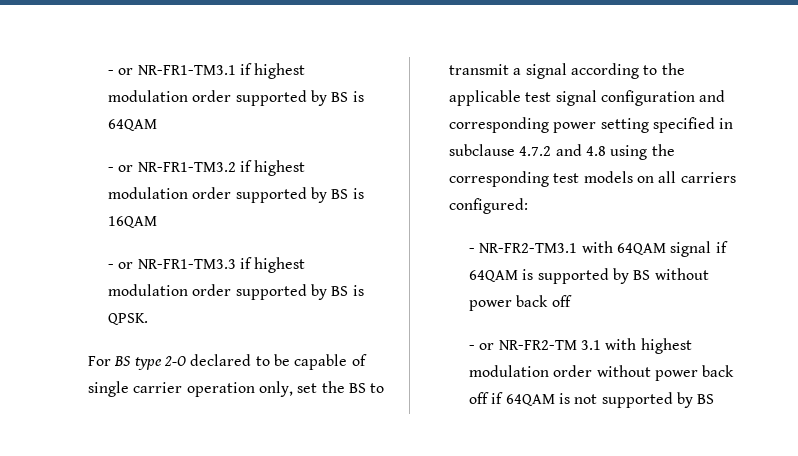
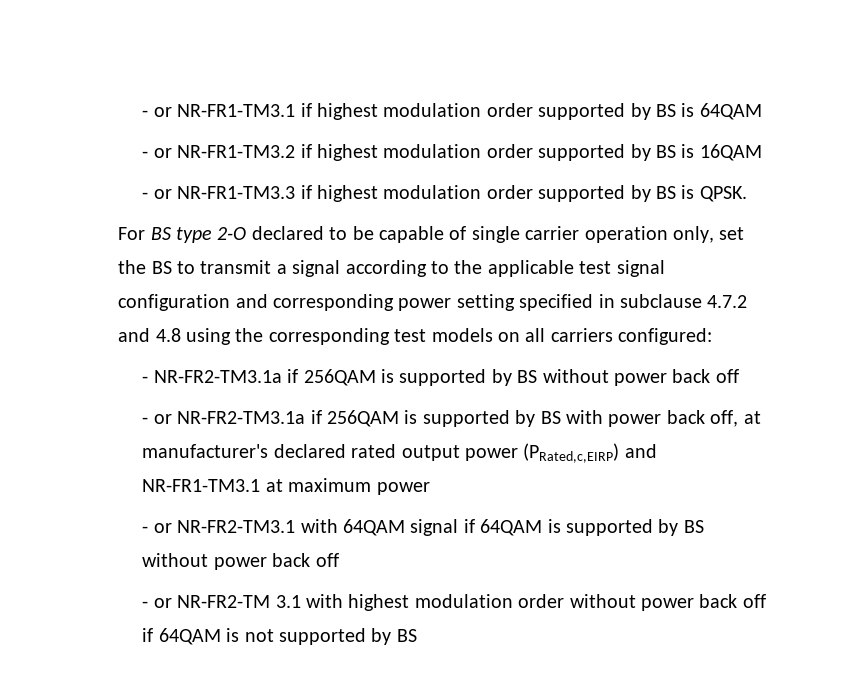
- - NR-FR2-TM3.1 with 64QAM signal if 64QAM is supported by BS without power back off
+ - NR-FR2-TM3.1a if 256QAM is supported by BS without power back off
+ - or NR-FR2-TM3.1a if 256QAM is supported by BS with power back off, at manufacturer's declared rated output power (PRated,c,EIRP) and NR-FR1-TM3.1 at maximum power
+ - or NR-FR2-TM3.1 with 64QAM signal if 64QAM is supported by BS without power back off

